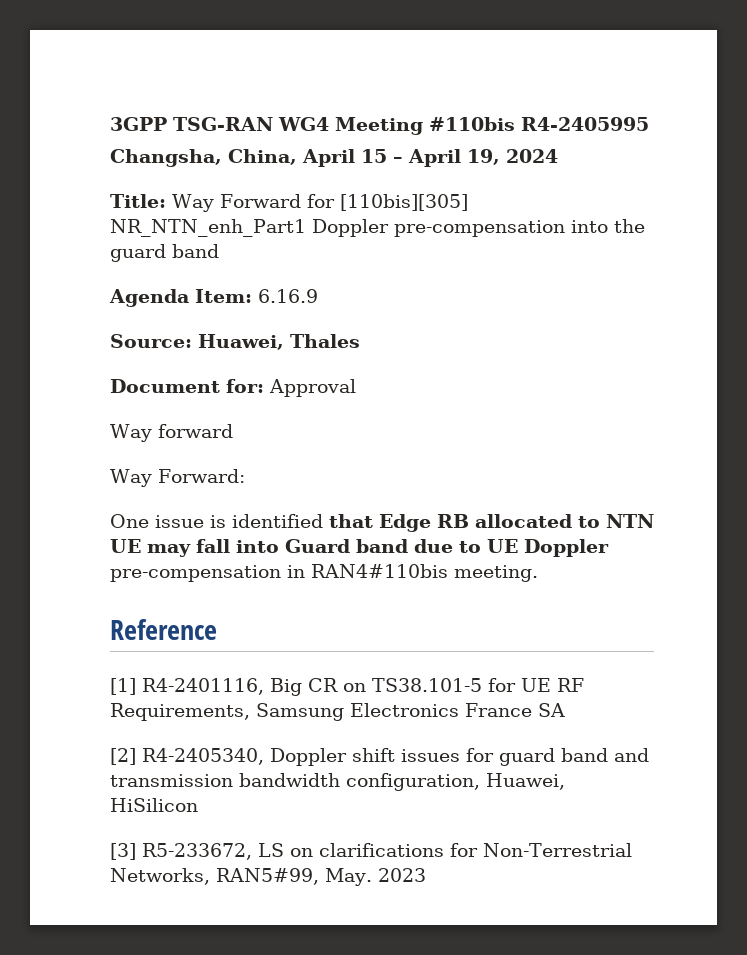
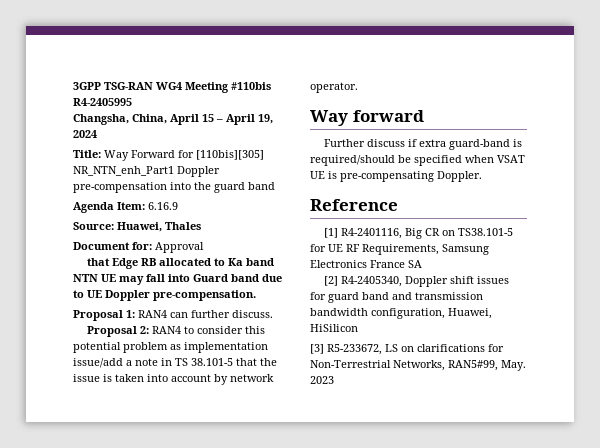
+ that Edge RB allocated to Ka band NTN UE may fall into Guard band due to UE Doppler pre-compensation.
+ Proposal 1: RAN4 can further discuss.
+ Proposal 2: RAN4 to consider this potential problem as implementation issue/add a note in TS 38.101-5 that the issue is taken into account by network operator.
  Way forward
- Way Forward:
- One issue is identified that Edge RB allocated to NTN UE may fall into Guard band due to UE Doppler pre-compensation in RAN4#110bis meeting.
+ Further discuss if extra guard-band is required/should be specified when VSAT UE is pre-compensating Doppler.

